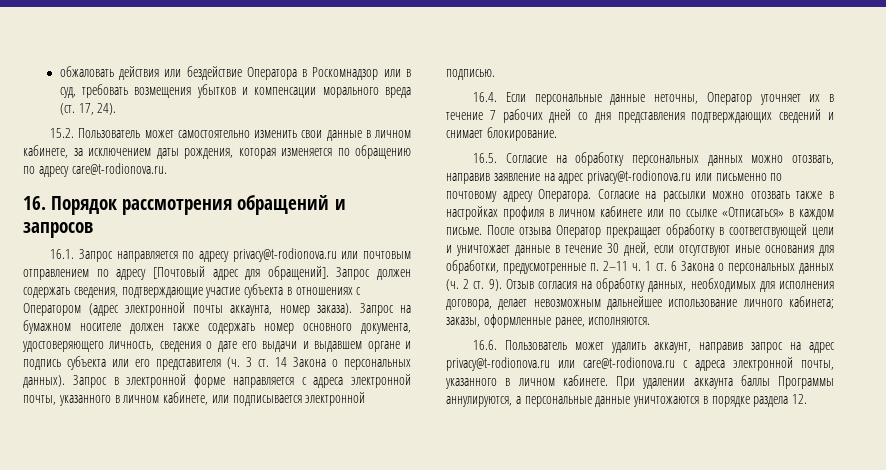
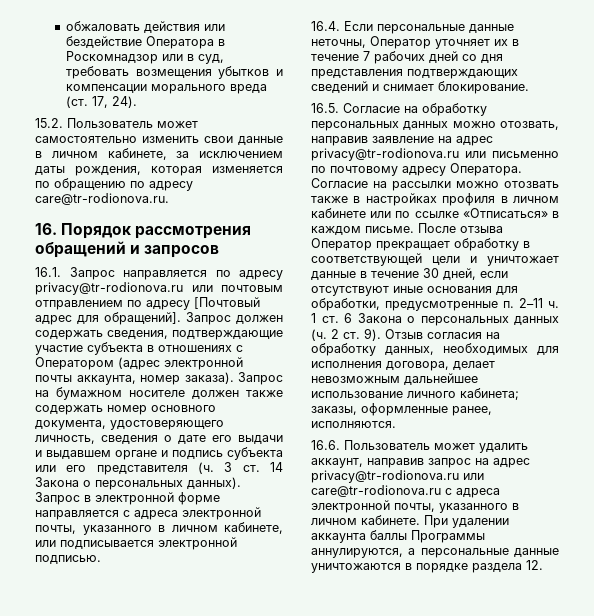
- 15.2. Пользователь может самостоятельно изменить свои данные в личном кабинете, за исключением даты рождения, которая изменяется по обращению по адресу care@t-rodionova.ru.
+ 15.2. Пользователь может самостоятельно изменить свои данные в личном кабинете, за исключением даты рождения, которая изменяется по обращению по адресу care@tr-rodionova.ru.
- 16.1. Запрос направляется по адресу privacy@t-rodionova.ru или почтовым отправлением по адресу [Почтовый адрес для обращений].
+ 16.1. Запрос направляется по адресу privacy@tr-rodionova.ru или почтовым отправлением по адресу [Почтовый адрес для обращений].
- 16.5. Согласие на обработку персональных данных можно отозвать, направив заявление на адрес privacy@t-rodionova.ru или письменно по почтовому адресу Оператора.
+ 16.5. Согласие на обработку персональных данных можно отозвать, направив заявление на адрес privacy@tr-rodionova.ru или письменно по почтовому адресу Оператора.
- 16.6. Пользователь может удалить аккаунт, направив запрос на адрес privacy@t-rodionova.ru или care@t-rodionova.ru с адреса электронной почты, указанного в личном кабинете.
+ 16.6. Пользователь может удалить аккаунт, направив запрос на адрес privacy@tr-rodionova.ru или care@tr-rodionova.ru с адреса электронной почты, указанного в личном кабинете.

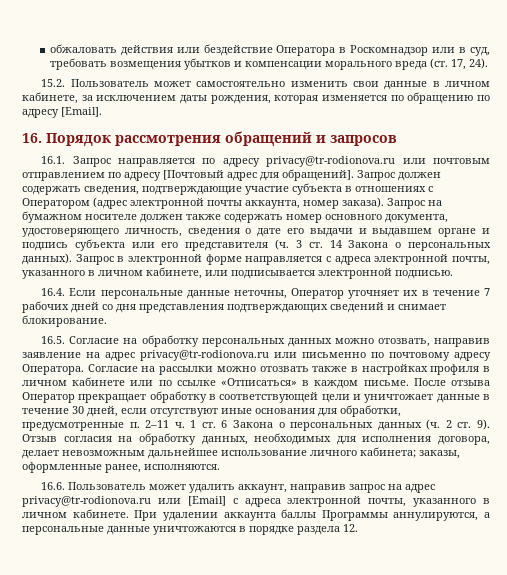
- 15.2. Пользователь может самостоятельно изменить свои данные в личном кабинете, за исключением даты рождения, которая изменяется по обращению по адресу care@tr-rodionova.ru.
+ 15.2. Пользователь может самостоятельно изменить свои данные в личном кабинете, за исключением даты рождения, которая изменяется по обращению по адресу [Email].
- 16.6. Пользователь может удалить аккаунт, направив запрос на адрес privacy@tr-rodionova.ru или care@tr-rodionova.ru с адреса электронной почты, указанного в личном кабинете.
+ 16.6. Пользователь может удалить аккаунт, направив запрос на адрес privacy@tr-rodionova.ru или [Email] с адреса электронной почты, указанного в личном кабинете.

